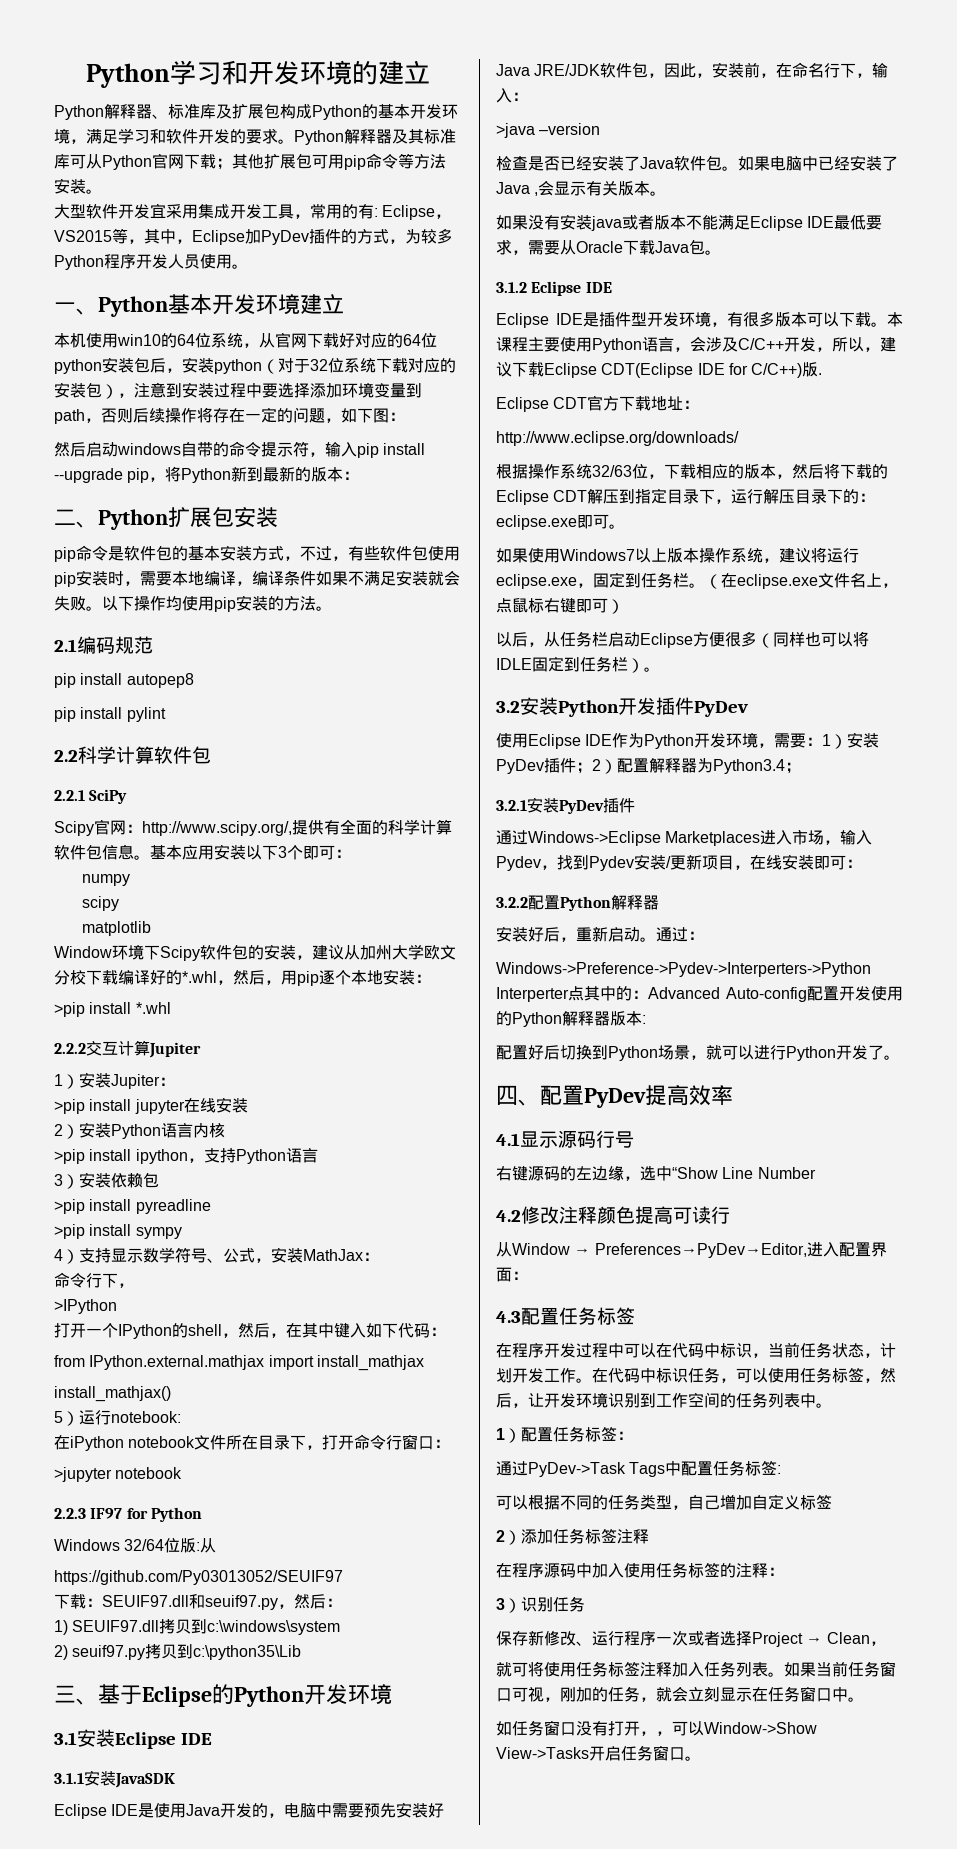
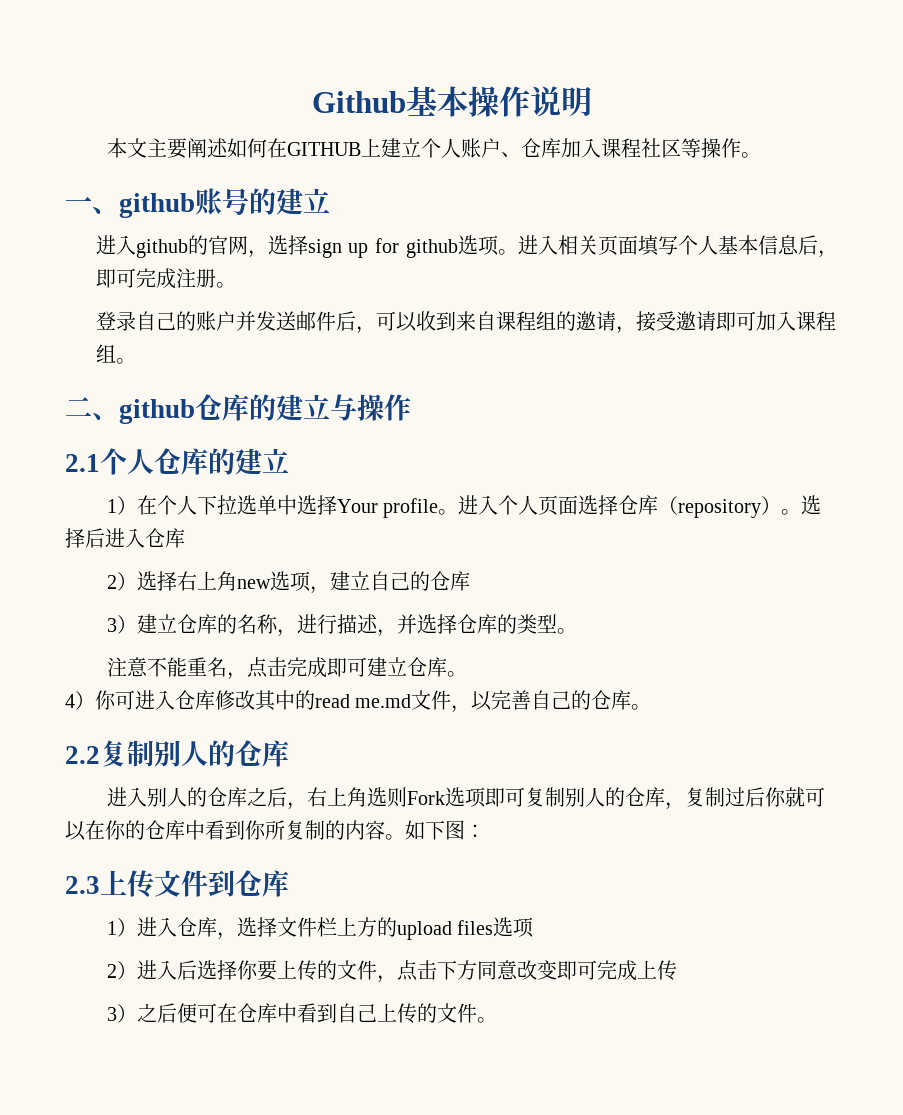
- Python学习和开发环境的建立
- Python解释器、标准库及扩展包构成Python的基本开发环境，满足学习和软件开发的要求。Python解释器及其标准库可从Python官网下载；其他扩展包可用pip命令等方法安装。
- 大型软件开发宜采用集成开发工具，常用的有: Eclipse，VS2015等，其中，Eclipse加PyDev插件的方式，为较多Python程序开发人员使用。
- 一、Python基本开发环境建立
- 本机使用win10的64位系统，从官网下载好对应的64位python安装包后，安装python（对于32位系统下载对应的安装包），注意到安装过程中要选择添加环境变量到path，否则后续操作将存在一定的问题，如下图：
- 然后启动windows自带的命令提示符，输入pip install --upgrade pip，将Python新到最新的版本：
- 二、Python扩展包安装
- pip命令是软件包的基本安装方式，不过，有些软件包使用pip安装时，需要本地编译，编译条件如果不满足安装就会失败。以下操作均使用pip安装的方法。
- 2.1编码规范
- pip install autopep8
- pip install pylint
- 2.2科学计算软件包
- 2.2.1 SciPy
- Scipy官网：http://www.scipy.org/,提供有全面的科学计算软件包信息。基本应用安装以下3个即可：
- numpy
- scipy
- matplotlib
- Window环境下Scipy软件包的安装，建议从加州大学欧文分校下载编译好的*.whl，然后，用pip逐个本地安装：
- >pip install *.whl
- 2.2.2交互计算Jupiter
- 1）安装Jupiter：
- >pip install jupyter在线安装
- 2）安装Python语言内核
- >pip install ipython，支持Python语言
- 3）安装依赖包
- >pip install pyreadline
- >pip install sympy
- 4）支持显示数学符号、公式，安装MathJax：
- 命令行下，
- >IPython
- 打开一个IPython的shell，然后，在其中键入如下代码：
- from IPython.external.mathjax import install_mathjax
- install_mathjax()
- 5）运行notebook:
- 在iPython notebook文件所在目录下，打开命令行窗口：
- >jupyter notebook
- 2.2.3 IF97 for Python
- Windows 32/64位版:从
- https://github.com/Py03013052/SEUIF97
- 下载：SEUIF97.dll和seuif97.py，然后：
- 1) SEUIF97.dll拷贝到c:\windows\system
- 2) seuif97.py拷贝到c:\python35\Lib
- 三、基于Eclipse的Python开发环境
- 3.1安装Eclipse IDE
- 3.1.1安装JavaSDK
- Eclipse IDE是使用Java开发的，电脑中需要预先安装好Java JRE/JDK软件包，因此，安装前，在命名行下，输入：
- >java –version
- 检查是否已经安装了Java软件包。如果电脑中已经安装了Java ,会显示有关版本。
- 如果没有安装java或者版本不能满足Eclipse IDE最低要求，需要从Oracle下载Java包。
- 3.1.2 Eclipse IDE
- Eclipse IDE是插件型开发环境，有很多版本可以下载。本课程主要使用Python语言，会涉及C/C++开发，所以，建议下载Eclipse CDT(Eclipse IDE for C/C++)版.
- Eclipse CDT官方下载地址：
- http://www.eclipse.org/downloads/
- 根据操作系统32/63位，下载相应的版本，然后将下载的Eclipse CDT解压到指定目录下，运行解压目录下的：eclipse.exe即可。
- 如果使用Windows7以上版本操作系统，建议将运行eclipse.exe，固定到任务栏。（在eclipse.exe文件名上，点鼠标右键即可）
- 以后，从任务栏启动Eclipse方便很多（同样也可以将IDLE固定到任务栏）。
- 3.2安装Python开发插件PyDev
- 使用Eclipse IDE作为Python开发环境，需要：1）安装PyDev插件；2）配置解释器为Python3.4；
- 3.2.1安装PyDev插件
- 通过Windows->Eclipse Marketplaces进入市场，输入Pydev，找到Pydev安装/更新项目，在线安装即可：
- 3.2.2配置Python解释器
- 安装好后，重新启动。通过：
- Windows->Preference->Pydev->Interperters->Python Interperter点其中的：Advanced Auto-config配置开发使用的Python解释器版本:
- 配置好后切换到Python场景，就可以进行Python开发了。
- 四、配置PyDev提高效率
- 4.1显示源码行号
- 右键源码的左边缘，选中“Show Line Number
- 4.2修改注释颜色提高可读行
- 从Window → Preferences→PyDev→Editor,进入配置界面：
- 4.3配置任务标签
- 在程序开发过程中可以在代码中标识，当前任务状态，计划开发工作。在代码中标识任务，可以使用任务标签，然后，让开发环境识别到工作空间的任务列表中。
- 1）配置任务标签：
- 通过PyDev->Task Tags中配置任务标签:
- 可以根据不同的任务类型，自己增加自定义标签
- 2）添加任务标签注释
- 在程序源码中加入使用任务标签的注释：
- 3）识别任务
- 保存新修改、运行程序一次或者选择Project → Clean，
- 就可将使用任务标签注释加入任务列表。如果当前任务窗口可视，刚加的任务，就会立刻显示在任务窗口中。
- 如任务窗口没有打开，，可以Window->Show View->Tasks开启任务窗口。
+ Github基本操作说明
+ 本文主要阐述如何在GITHUB上建立个人账户、仓库加入课程社区等操作。
+ 一、github账号的建立
+ 进入github的官网，选择sign up for github选项。进入相关页面填写个人基本信息后，即可完成注册。
+ 登录自己的账户并发送邮件后，可以收到来自课程组的邀请，接受邀请即可加入课程组。
+ 二、github仓库的建立与操作
+ 2.1个人仓库的建立
+ 1）在个人下拉选单中选择Your profile。进入个人页面选择仓库（repository）。选择后进入仓库
+ 2）选择右上角new选项，建立自己的仓库
+ 3）建立仓库的名称，进行描述，并选择仓库的类型。
+ 注意不能重名，点击完成即可建立仓库。
+ 4）你可进入仓库修改其中的read me.md文件，以完善自己的仓库。
+ 2.2复制别人的仓库
+ 进入别人的仓库之后，右上角选则Fork选项即可复制别人的仓库，复制过后你就可以在你的仓库中看到你所复制的内容。如下图：
+ 2.3上传文件到仓库
+ 1）进入仓库，选择文件栏上方的upload files选项
+ 2）进入后选择你要上传的文件，点击下方同意改变即可完成上传
+ 3）之后便可在仓库中看到自己上传的文件。

